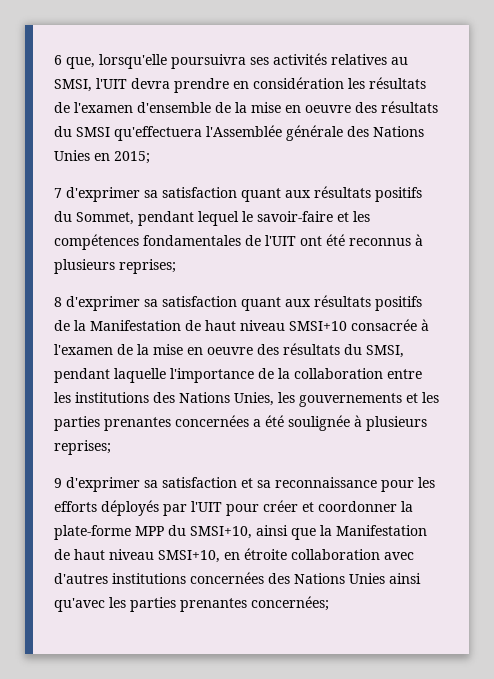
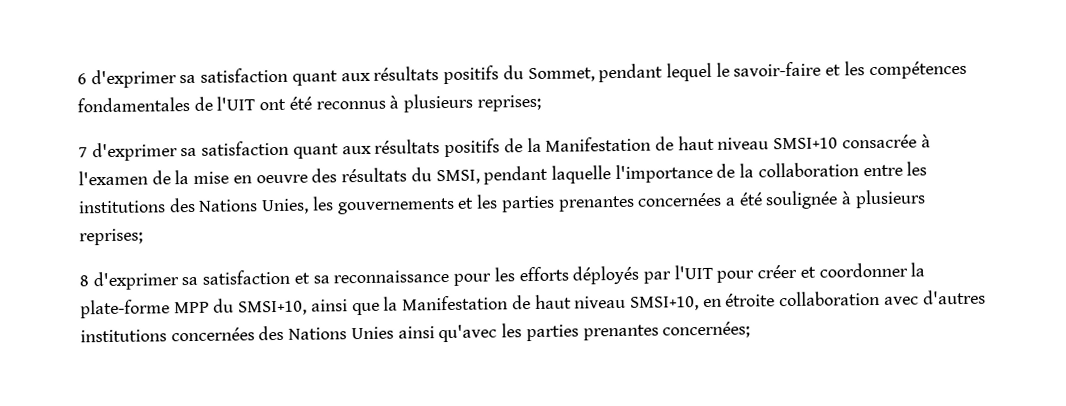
- 6 que, lorsqu'elle poursuivra ses activités relatives au SMSI, l'UIT devra prendre en considération les résultats de l'examen d'ensemble de la mise en oeuvre des résultats du SMSI qu'effectuera l'Assemblée générale des Nations Unies en 2015;
- 7 d'exprimer sa satisfaction quant aux résultats positifs du Sommet, pendant lequel le savoir-faire et les compétences fondamentales de l'UIT ont été reconnus à plusieurs reprises;
+ 6 d'exprimer sa satisfaction quant aux résultats positifs du Sommet, pendant lequel le savoir-faire et les compétences fondamentales de l'UIT ont été reconnus à plusieurs reprises;
- 8 d'exprimer sa satisfaction quant aux résultats positifs de la Manifestation de haut niveau SMSI+10 consacrée à l'examen de la mise en oeuvre des résultats du SMSI, pendant laquelle l'importance de la collaboration entre les institutions des Nations Unies, les gouvernements et les parties prenantes concernées a été soulignée à plusieurs reprises;
+ 7 d'exprimer sa satisfaction quant aux résultats positifs de la Manifestation de haut niveau SMSI+10 consacrée à l'examen de la mise en oeuvre des résultats du SMSI, pendant laquelle l'importance de la collaboration entre les institutions des Nations Unies, les gouvernements et les parties prenantes concernées a été soulignée à plusieurs reprises;
- 9 d'exprimer sa satisfaction et sa reconnaissance pour les efforts déployés par l'UIT pour créer et coordonner la plate-forme MPP du SMSI+10, ainsi que la Manifestation de haut niveau SMSI+10, en étroite collaboration avec d'autres institutions concernées des Nations Unies ainsi qu'avec les parties prenantes concernées;
+ 8 d'exprimer sa satisfaction et sa reconnaissance pour les efforts déployés par l'UIT pour créer et coordonner la plate-forme MPP du SMSI+10, ainsi que la Manifestation de haut niveau SMSI+10, en étroite collaboration avec d'autres institutions concernées des Nations Unies ainsi qu'avec les parties prenantes concernées;

